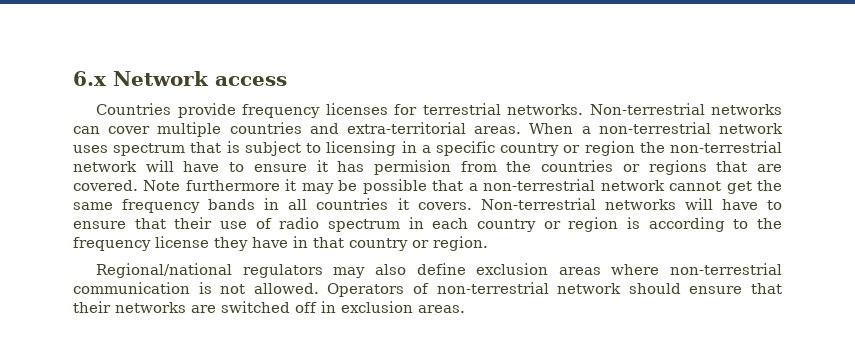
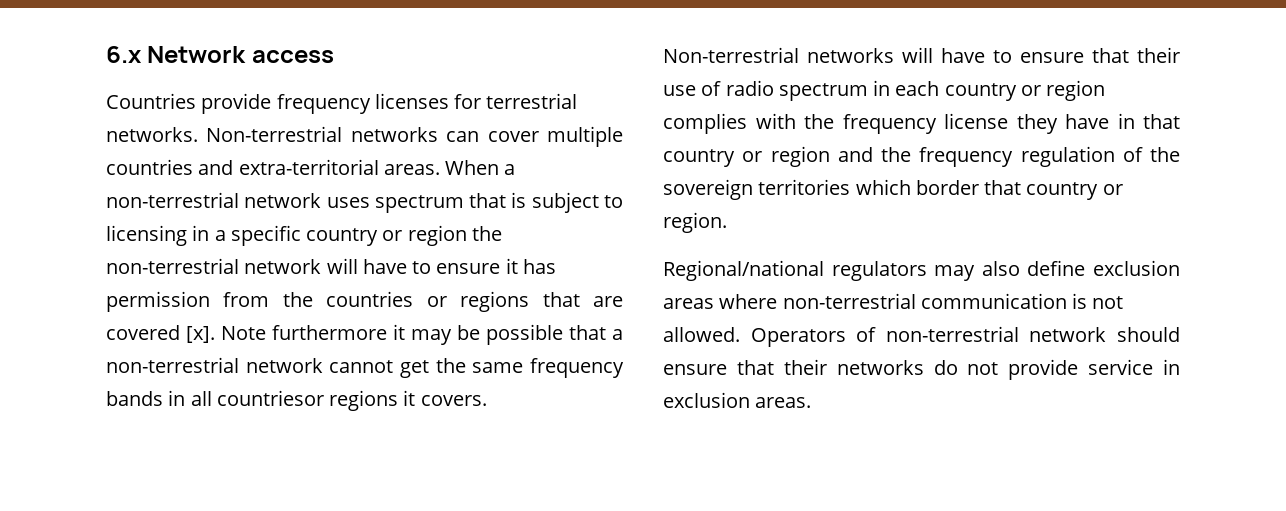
- When a non-terrestrial network uses spectrum that is subject to licensing in a specific country or region the non-terrestrial network will have to ensure it has permision from the countries or regions that are covered.
+ When a non-terrestrial network uses spectrum that is subject to licensing in a specific country or region the non-terrestrial network will have to ensure it has permission from the countries or regions that are covered [x].
- Note furthermore it may be possible that a non-terrestrial network cannot get the same frequency bands in all countries it covers.
+ Note furthermore it may be possible that a non-terrestrial network cannot get the same frequency bands in all countriesor regions it covers.
- Non-terrestrial networks will have to ensure that their use of radio spectrum in each country or region is according to the frequency license they have in that country or region.
+ Non-terrestrial networks will have to ensure that their use of radio spectrum in each country or region complies with the frequency license they have in that country or region and the frequency regulation of the sovereign territories which border that country or region.
- Operators of non-terrestrial network should ensure that their networks are switched off in exclusion areas.
+ Operators of non-terrestrial network should ensure that their networks do not provide service in exclusion areas.

